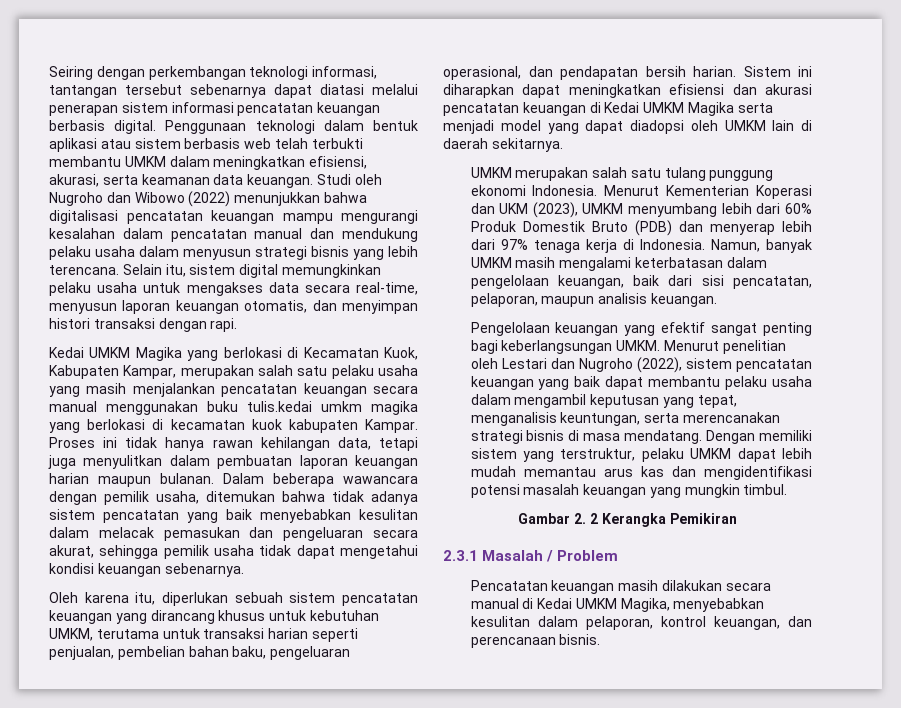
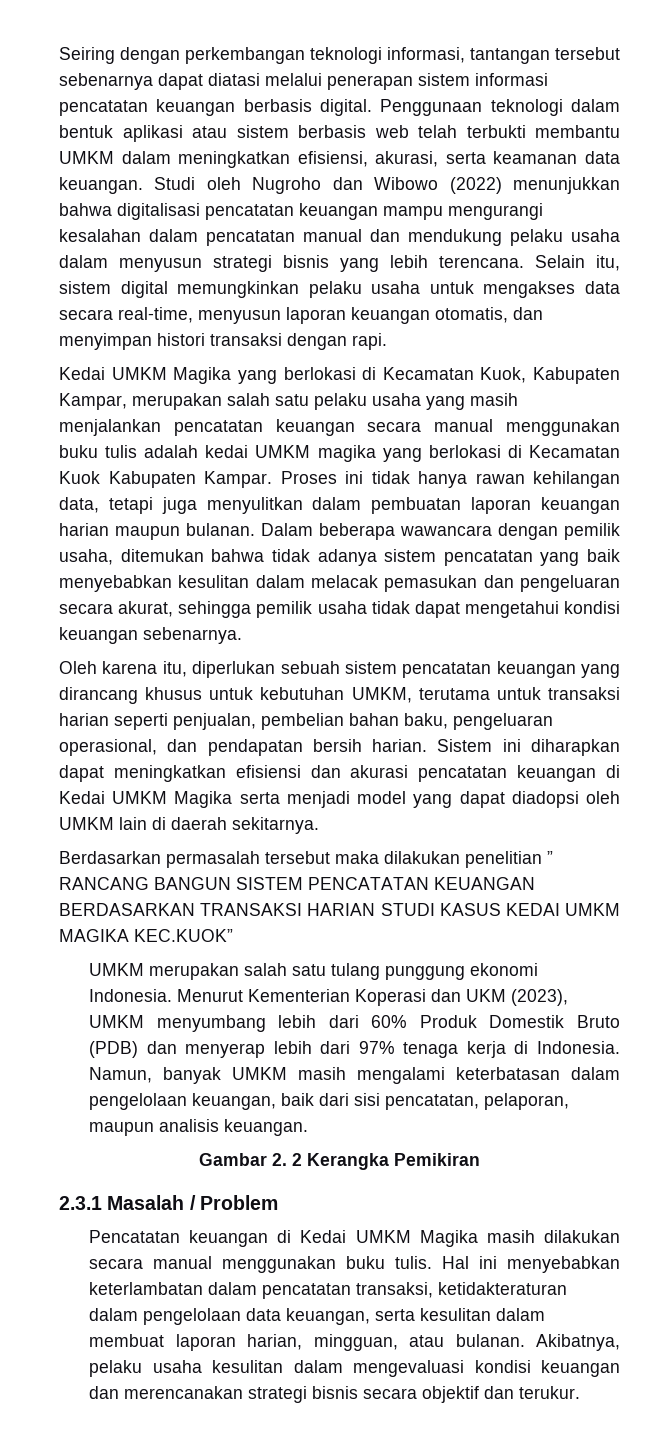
- Kedai UMKM Magika yang berlokasi di Kecamatan Kuok, Kabupaten Kampar, merupakan salah satu pelaku usaha yang masih menjalankan pencatatan keuangan secara manual menggunakan buku tulis.kedai umkm magika yang berlokasi di kecamatan kuok kabupaten Kampar.
+ Kedai UMKM Magika yang berlokasi di Kecamatan Kuok, Kabupaten Kampar, merupakan salah satu pelaku usaha yang masih menjalankan pencatatan keuangan secara manual menggunakan buku tulis adalah kedai UMKM magika yang berlokasi di Kecamatan Kuok Kabupaten Kampar.
+ Berdasarkan permasalah tersebut maka dilakukan penelitian ” RANCANG BANGUN SISTEM PENCATATAN KEUANGAN BERDASARKAN TRANSAKSI HARIAN STUDI KASUS KEDAI UMKM MAGIKA KEC.KUOK”
- Pengelolaan keuangan yang efektif sangat penting bagi keberlangsungan UMKM. Menurut penelitian oleh Lestari dan Nugroho (2022), sistem pencatatan keuangan yang baik dapat membantu pelaku usaha dalam mengambil keputusan yang tepat, menganalisis keuntungan, serta merencanakan strategi bisnis di masa mendatang. Dengan memiliki sistem yang terstruktur, pelaku UMKM dapat lebih mudah memantau arus kas dan mengidentifikasi potensi masalah keuangan yang mungkin timbul.
- Pencatatan keuangan masih dilakukan secara manual di Kedai UMKM Magika, menyebabkan kesulitan dalam pelaporan, kontrol keuangan, dan perencanaan bisnis.
+ Pencatatan keuangan di Kedai UMKM Magika masih dilakukan secara manual menggunakan buku tulis. Hal ini menyebabkan keterlambatan dalam pencatatan transaksi, ketidakteraturan dalam pengelolaan data keuangan, serta kesulitan dalam membuat laporan harian, mingguan, atau bulanan. Akibatnya, pelaku usaha kesulitan dalam mengevaluasi kondisi keuangan dan merencanakan strategi bisnis secara objektif dan terukur.

